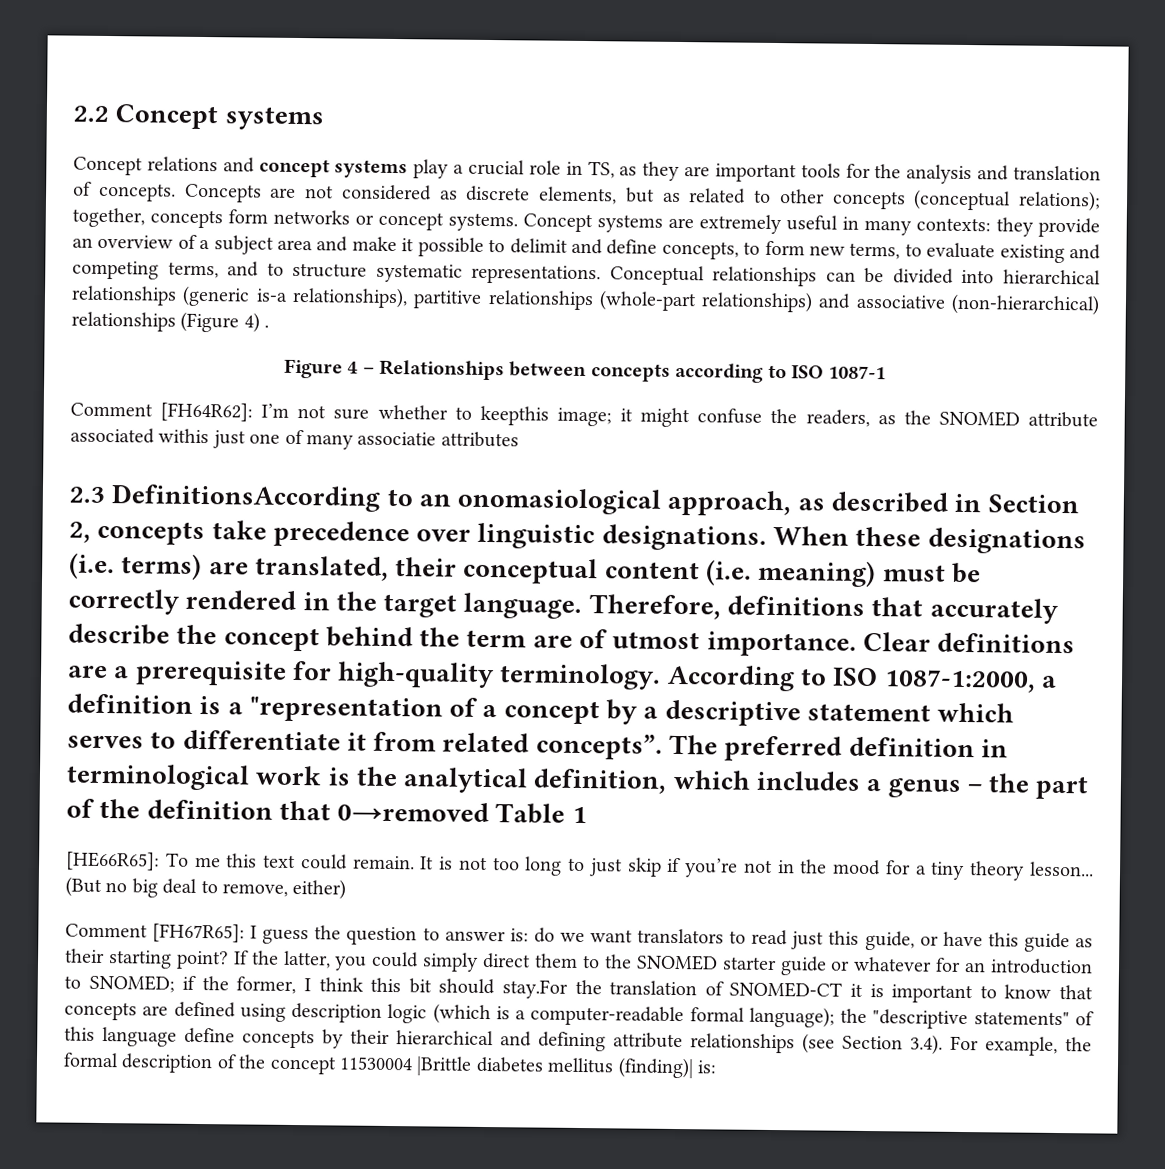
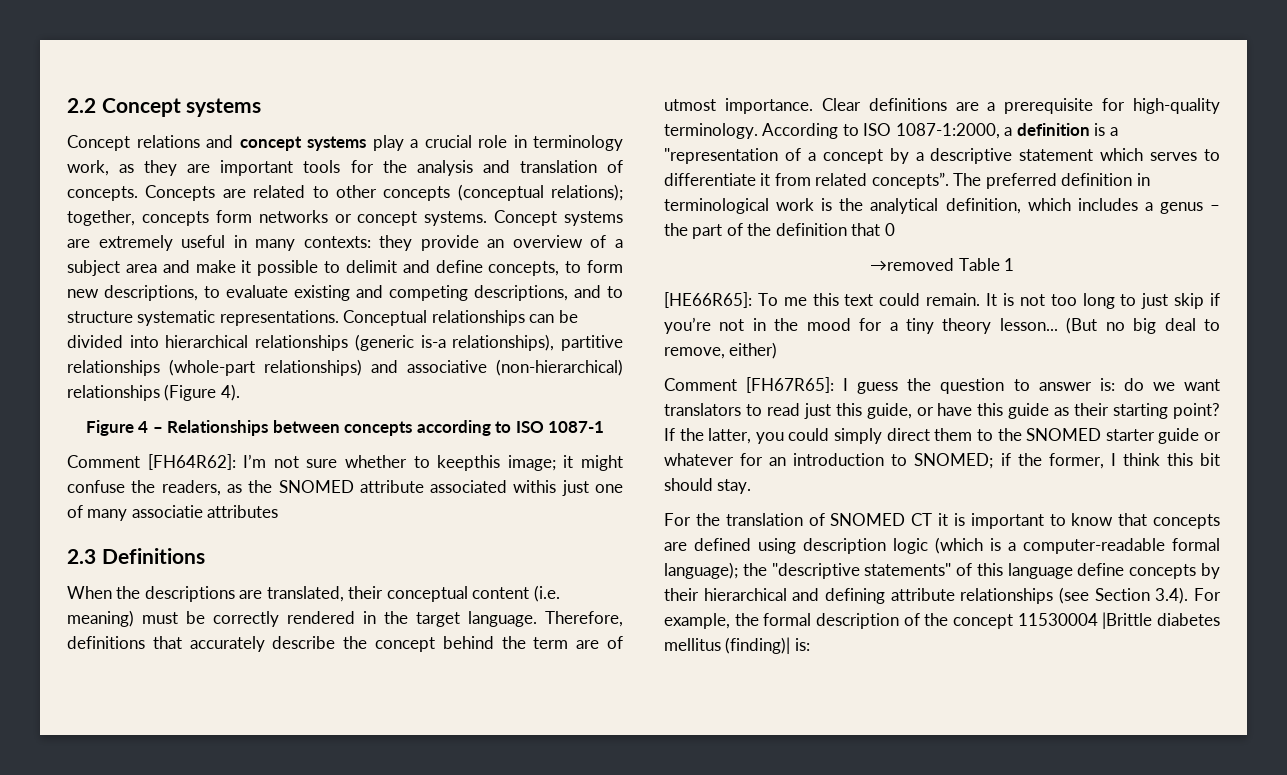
- Concept relations and concept systems play a crucial role in TS, as they are important tools for the analysis and translation of concepts.
+ Concept relations and concept systems play a crucial role in terminology work, as they are important tools for the analysis and translation of concepts.
- Concepts are not considered as discrete elements, but as related to other concepts (conceptual relations); together, concepts form networks or concept systems.
+ Concepts are related to other concepts (conceptual relations); together, concepts form networks or concept systems.
- Concept systems are extremely useful in many contexts: they provide an overview of a subject area and make it possible to delimit and define concepts, to form new terms, to evaluate existing and competing terms, and to structure systematic representations.
+ Concept systems are extremely useful in many contexts: they provide an overview of a subject area and make it possible to delimit and define concepts, to form new descriptions, to evaluate existing and competing descriptions, and to structure systematic representations.
- Conceptual relationships can be divided into hierarchical relationships (generic is-a relationships), partitive relationships (whole-part relationships) and associative (non-hierarchical) relationships (Figure 4) .
+ Conceptual relationships can be divided into hierarchical relationships (generic is-a relationships), partitive relationships (whole-part relationships) and associative (non-hierarchical) relationships (Figure 4).
- 2.3 DefinitionsAccording to an onomasiological approach, as described in Section 2, concepts take precedence over linguistic designations. When these designations (i.e. terms) are translated, their conceptual content (i.e. meaning) must be correctly rendered in the target language.
+ 2.3 Definitions
+ When the descriptions are translated, their conceptual content (i.e. meaning) must be correctly rendered in the target language.
- The preferred definition in terminological work is the analytical definition, which includes a genus – the part of the definition that 0→removed Table 1
+ The preferred definition in terminological work is the analytical definition, which includes a genus – the part of the definition that 0
+ →removed Table 1
- if the former, I think this bit should stay.For the translation of SNOMED-CT it is important to know that concepts are defined using description logic (which is a computer-readable formal language);
+ if the former, I think this bit should stay.
+ For the translation of SNOMED CT it is important to know that concepts are defined using description logic (which is a computer-readable formal language);

